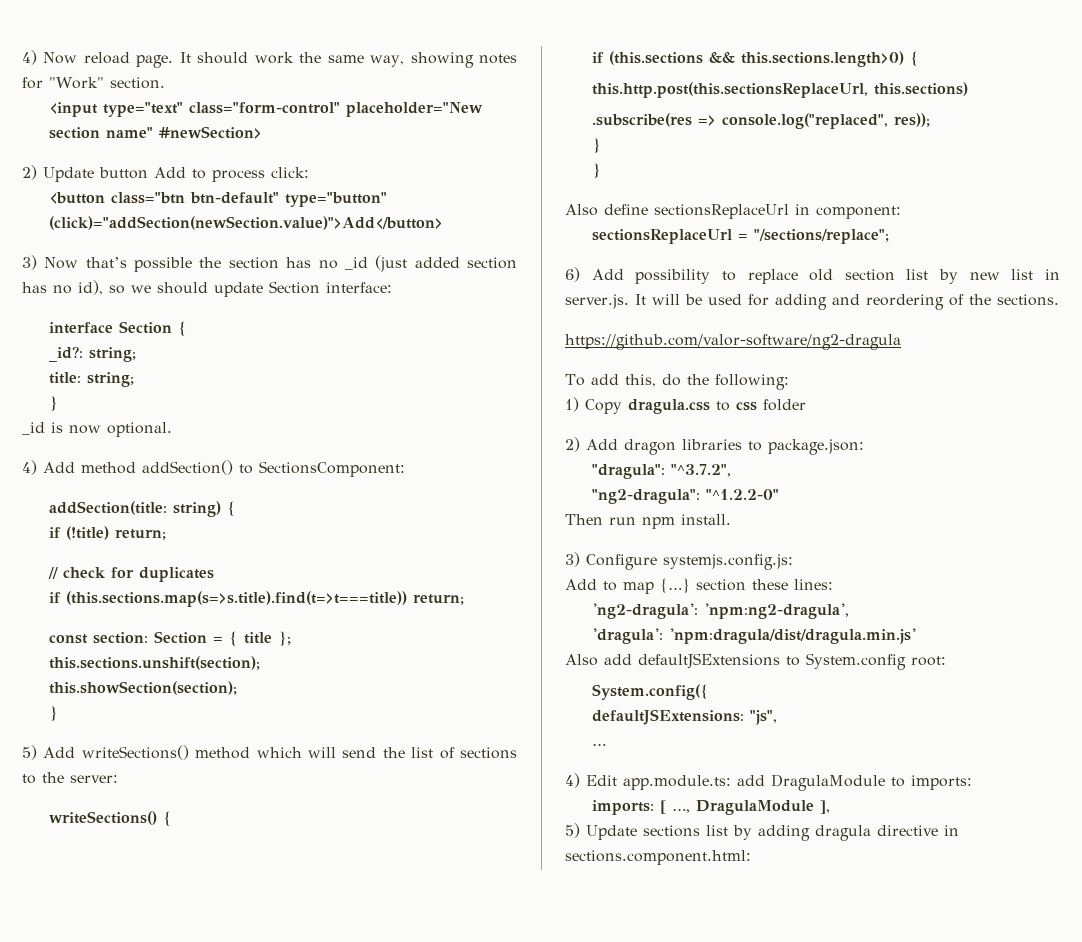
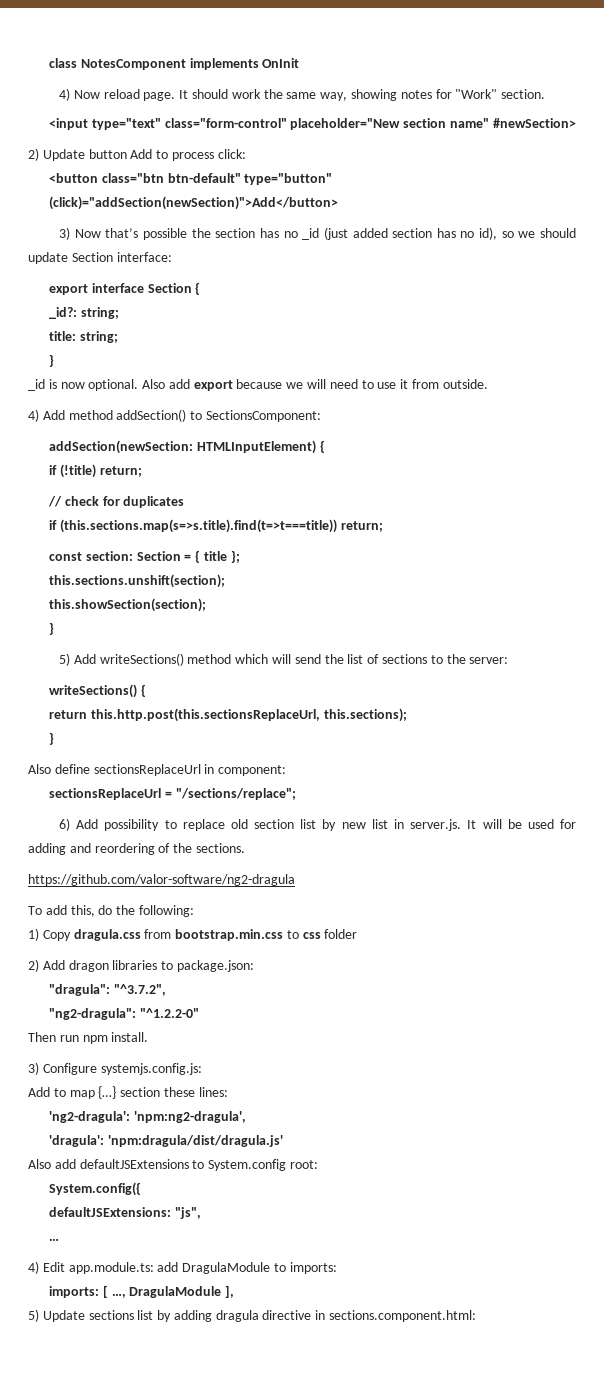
+ class NotesComponent implements OnInit
- <button class="btn btn-default" type="button" (click)="addSection(newSection.value)">Add</button>
+ <button class="btn btn-default" type="button" (click)="addSection(newSection)">Add</button>
- interface Section {
+ export interface Section {
+ Also add export because we will need to use it from outside.
- addSection(title: string) {
+ addSection(newSection: HTMLInputElement) {
- if (this.sections && this.sections.length>0) {
- this.http.post(this.sectionsReplaceUrl, this.sections)
- .subscribe(res => console.log("replaced", res));
- }
+ return this.http.post(this.sectionsReplaceUrl, this.sections);
- 1) Copy dragula.css to css folder
+ 1) Copy dragula.css from bootstrap.min.css to css folder
- 'dragula': 'npm:dragula/dist/dragula.min.js'
+ 'dragula': 'npm:dragula/dist/dragula.js'

